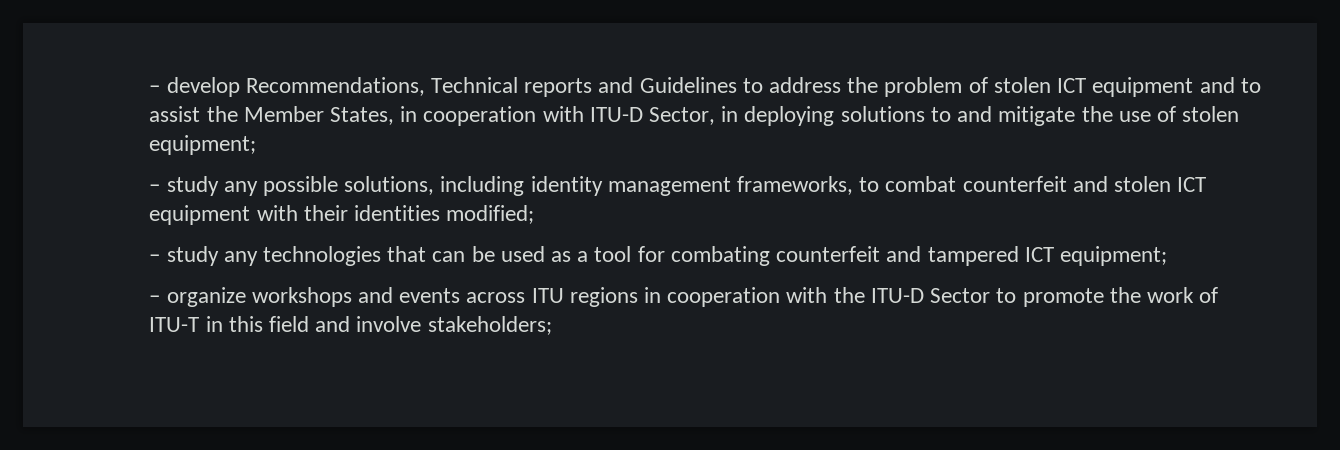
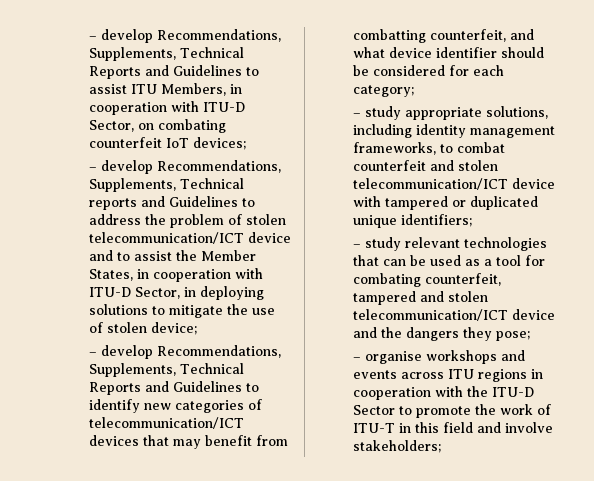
- – develop Recommendations, Technical reports and Guidelines to address the problem of stolen ICT equipment and to assist the Member States, in cooperation with ITU-D Sector, in deploying solutions to and mitigate the use of stolen equipment;
- – study any possible solutions, including identity management frameworks, to combat counterfeit and stolen ICT equipment with their identities modified;
- – study any technologies that can be used as a tool for combating counterfeit and tampered ICT equipment;
- – organize workshops and events across ITU regions in cooperation with the ITU-D Sector to promote the work of ITU-T in this field and involve stakeholders;
+ – develop Recommendations, Supplements, Technical Reports and Guidelines to assist ITU Members, in cooperation with ITU-D Sector, on combating counterfeit IoT devices;
+ – develop Recommendations, Supplements, Technical reports and Guidelines to address the problem of stolen telecommunication/ICT device and to assist the Member States, in cooperation with ITU-D Sector, in deploying solutions to mitigate the use of stolen device;
+ – develop Recommendations, Supplements, Technical Reports and Guidelines to identify new categories of telecommunication/ICT devices that may benefit from combatting counterfeit, and what device identifier should be considered for each category;
+ – study appropriate solutions, including identity management frameworks, to combat counterfeit and stolen telecommunication/ICT device with tampered or duplicated unique identifiers;
+ – study relevant technologies that can be used as a tool for combating counterfeit, tampered and stolen telecommunication/ICT device and the dangers they pose;
+ – organise workshops and events across ITU regions in cooperation with the ITU-D Sector to promote the work of ITU-T in this field and involve stakeholders;

